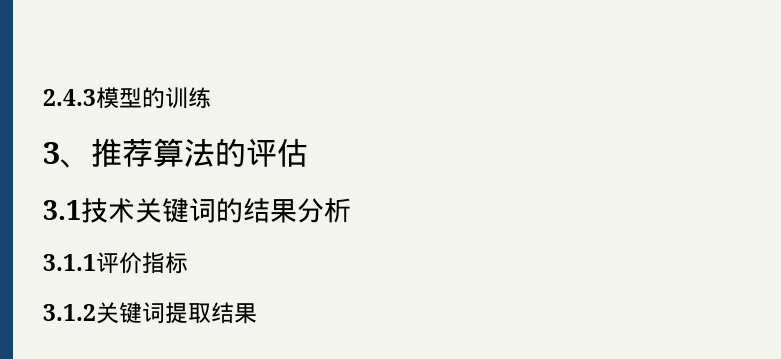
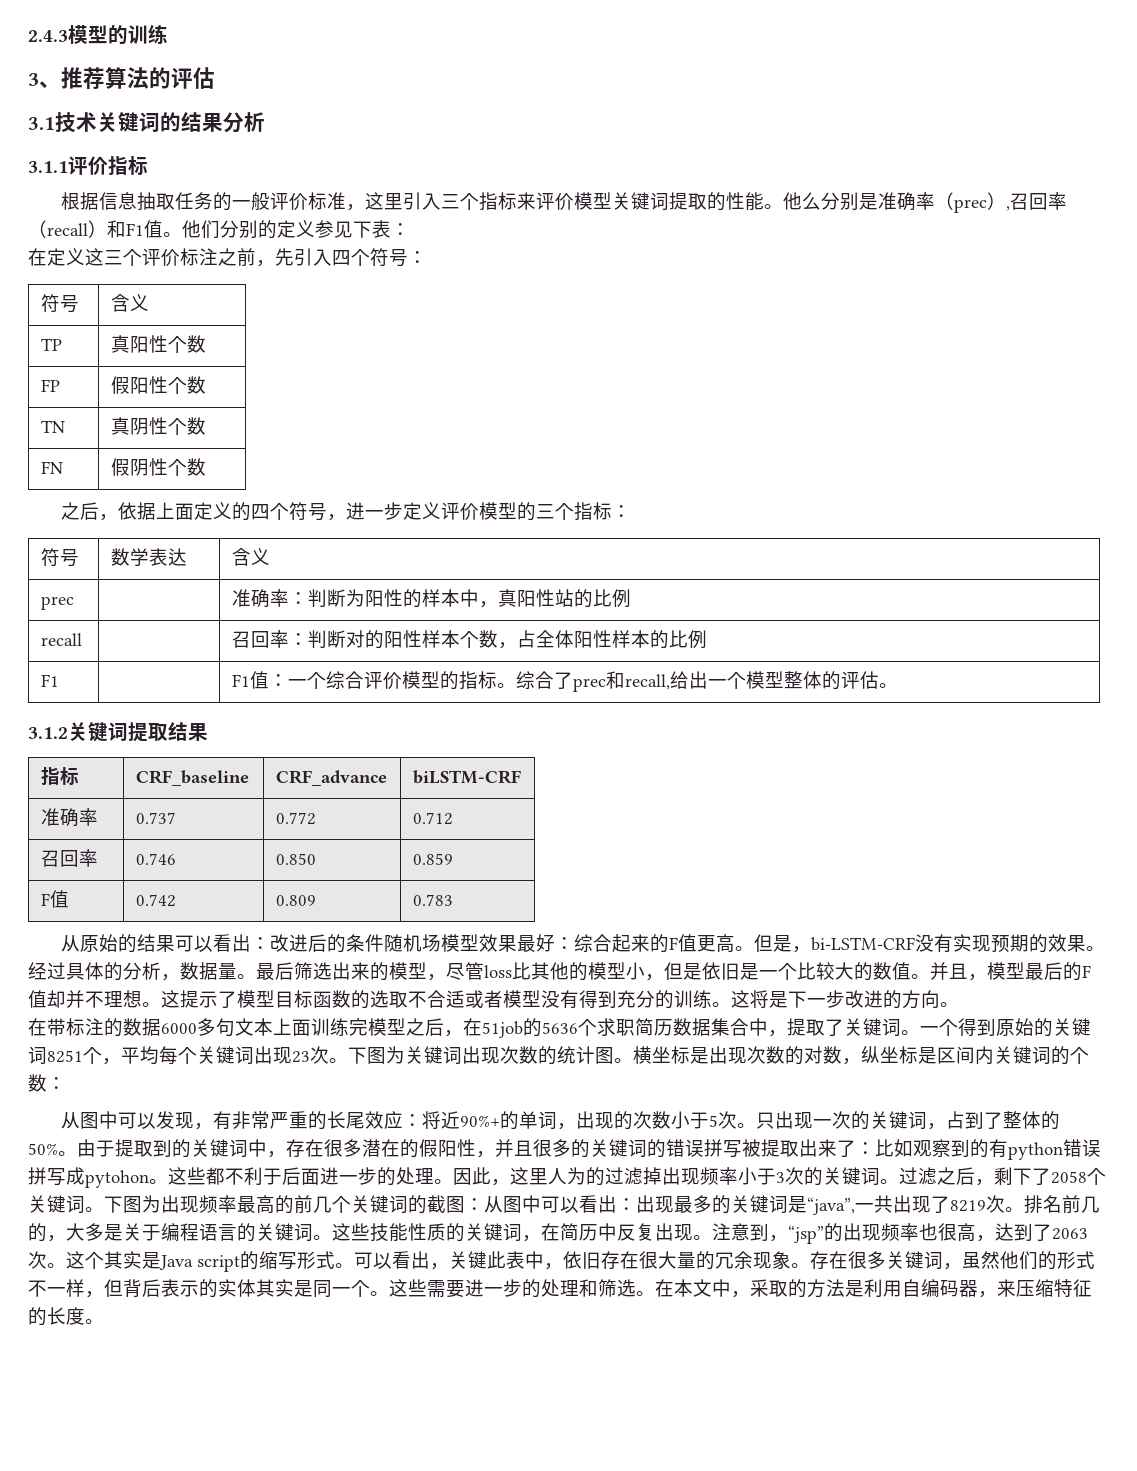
+ 根据信息抽取任务的一般评价标准，这里引入三个指标来评价模型关键词提取的性能。他么分别是准确率（prec）,召回率（recall）和F1值。他们分别的定义参见下表：
+ 在定义这三个评价标注之前，先引入四个符号：
+ 符号 | 含义
+ TP | 真阳性个数
+ FP | 假阳性个数
+ TN | 真阴性个数
+ FN | 假阴性个数
+ 之后，依据上面定义的四个符号，进一步定义评价模型的三个指标：
+ 符号 | 数学表达 | 含义
+ prec | | 准确率：判断为阳性的样本中，真阳性站的比例
+ recall | | 召回率：判断对的阳性样本个数，占全体阳性样本的比例
+ F1 | | F1值：一个综合评价模型的指标。综合了prec和recall,给出一个模型整体的评估。
+ 指标 | CRF_baseline | CRF_advance | biLSTM-CRF
+ 准确率 | 0.737 | 0.772 | 0.712
+ 召回率 | 0.746 | 0.850 | 0.859
+ F值 | 0.742 | 0.809 | 0.783
+ 从原始的结果可以看出：改进后的条件随机场模型效果最好：综合起来的F值更高。但是，bi-LSTM-CRF没有实现预期的效果。经过具体的分析，数据量。最后筛选出来的模型，尽管loss比其他的模型小，但是依旧是一个比较大的数值。并且，模型最后的F值却并不理想。这提示了模型目标函数的选取不合适或者模型没有得到充分的训练。这将是下一步改进的方向。
+ 在带标注的数据6000多句文本上面训练完模型之后，在51job的5636个求职简历数据集合中，提取了关键词。一个得到原始的关键词8251个，平均每个关键词出现23次。下图为关键词出现次数的统计图。横坐标是出现次数的对数，纵坐标是区间内关键词的个数：
+ 从图中可以发现，有非常严重的长尾效应：将近90%+的单词，出现的次数小于5次。只出现一次的关键词，占到了整体的50%。由于提取到的关键词中，存在很多潜在的假阳性，并且很多的关键词的错误拼写被提取出来了：比如观察到的有python错误拼写成pytohon。这些都不利于后面进一步的处理。因此，这里人为的过滤掉出现频率小于3次的关键词。过滤之后，剩下了2058个关键词。下图为出现频率最高的前几个关键词的截图：从图中可以看出：出现最多的关键词是“java”,一共出现了8219次。排名前几的，大多是关于编程语言的关键词。这些技能性质的关键词，在简历中反复出现。注意到，“jsp”的出现频率也很高，达到了2063次。这个其实是Java script的缩写形式。可以看出，关键此表中，依旧存在很大量的冗余现象。存在很多关键词，虽然他们的形式不一样，但背后表示的实体其实是同一个。这些需要进一步的处理和筛选。在本文中，采取的方法是利用自编码器，来压缩特征的长度。

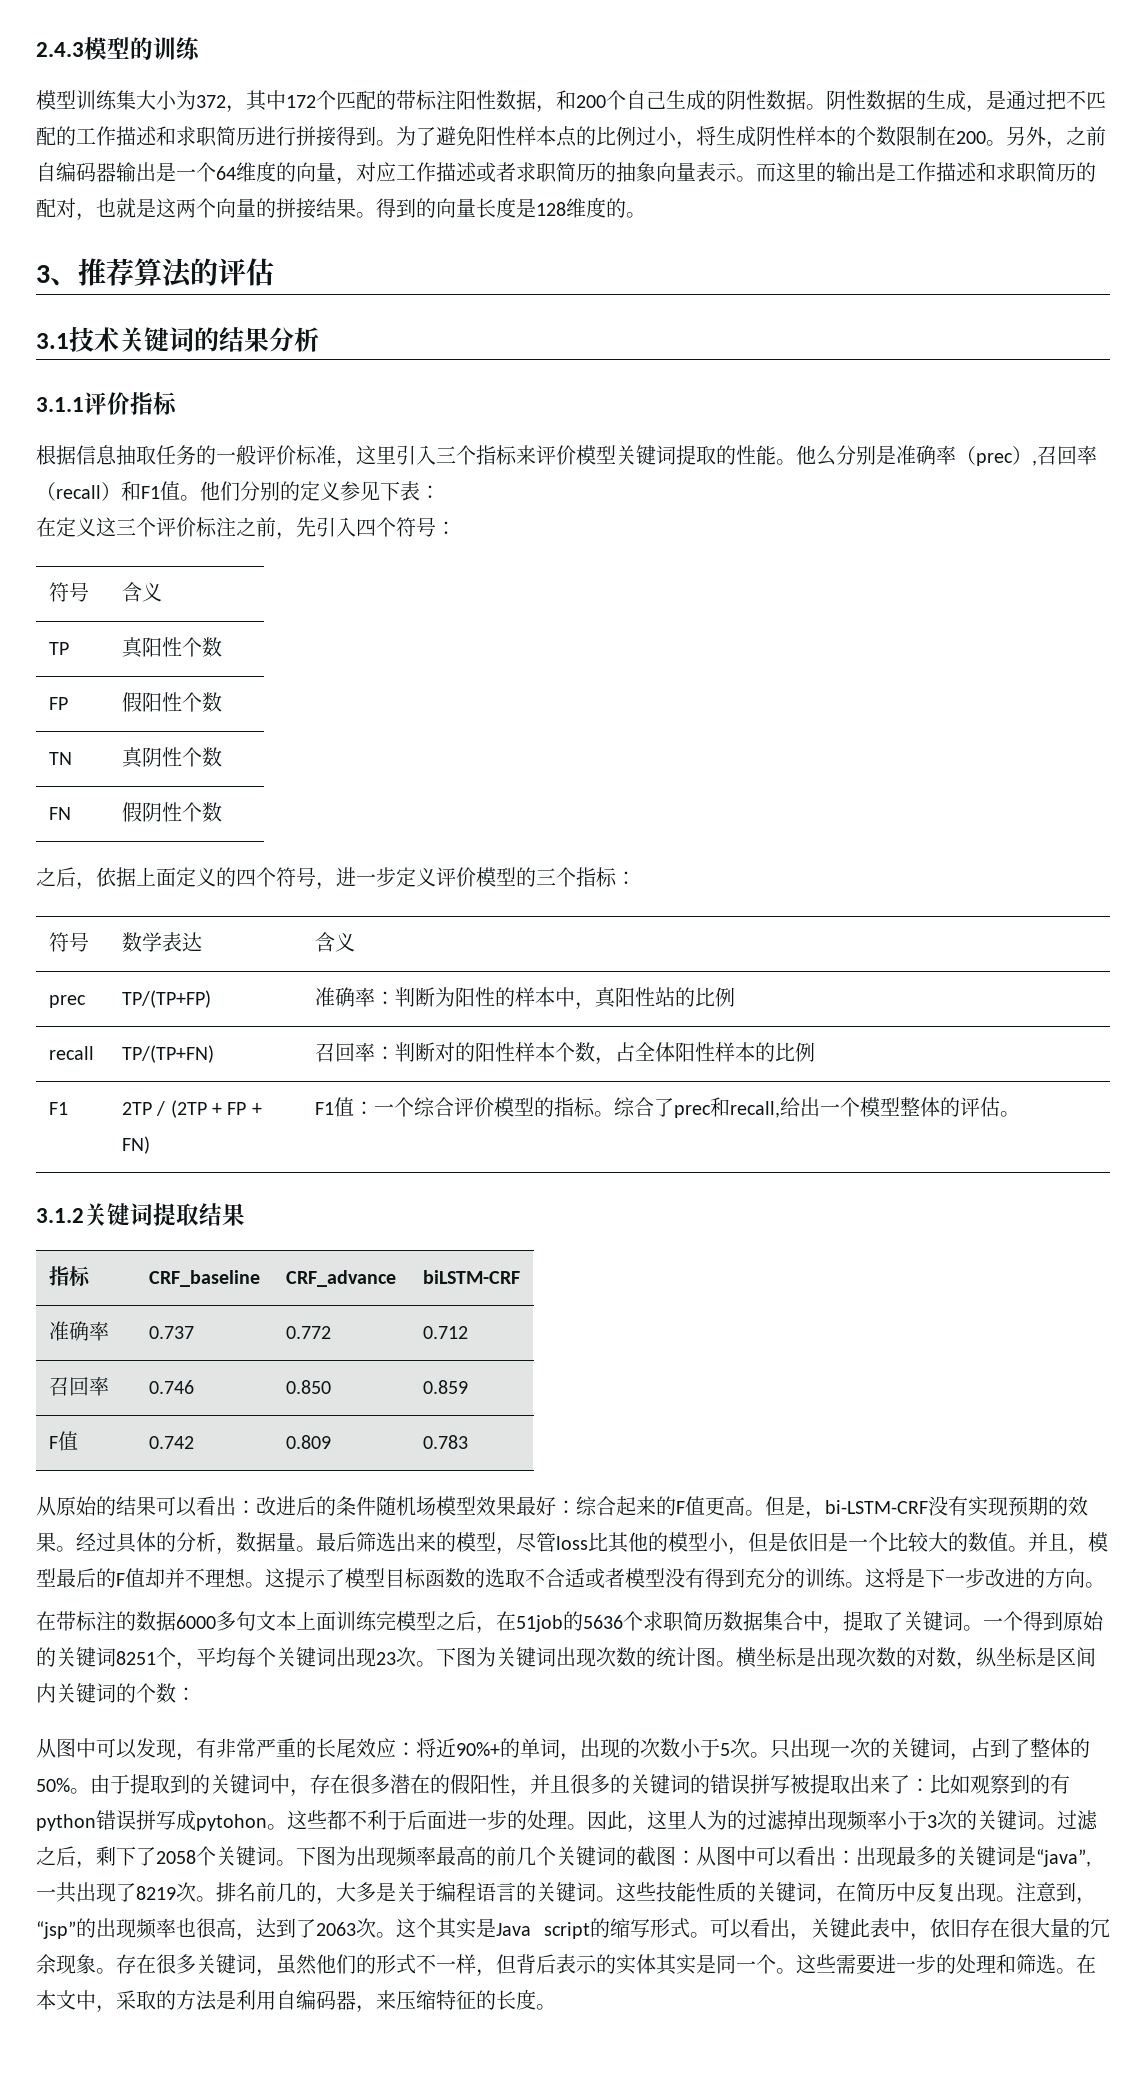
+ 模型训练集大小为372，其中172个匹配的带标注阳性数据，和200个自己生成的阴性数据。阴性数据的生成，是通过把不匹配的工作描述和求职简历进行拼接得到。为了避免阳性样本点的比例过小，将生成阴性样本的个数限制在200。另外，之前自编码器输出是一个64维度的向量，对应工作描述或者求职简历的抽象向量表示。而这里的输出是工作描述和求职简历的配对，也就是这两个向量的拼接结果。得到的向量长度是128维度的。
- prec | | 准确率：判断为阳性的样本中，真阳性站的比例
+ prec | TP/(TP+FP) | 准确率：判断为阳性的样本中，真阳性站的比例
- recall | | 召回率：判断对的阳性样本个数，占全体阳性样本的比例
+ recall | TP/(TP+FN) | 召回率：判断对的阳性样本个数，占全体阳性样本的比例
- F1 | | F1值：一个综合评价模型的指标。综合了prec和recall,给出一个模型整体的评估。
+ F1 | 2TP / (2TP + FP + FN) | F1值：一个综合评价模型的指标。综合了prec和recall,给出一个模型整体的评估。

